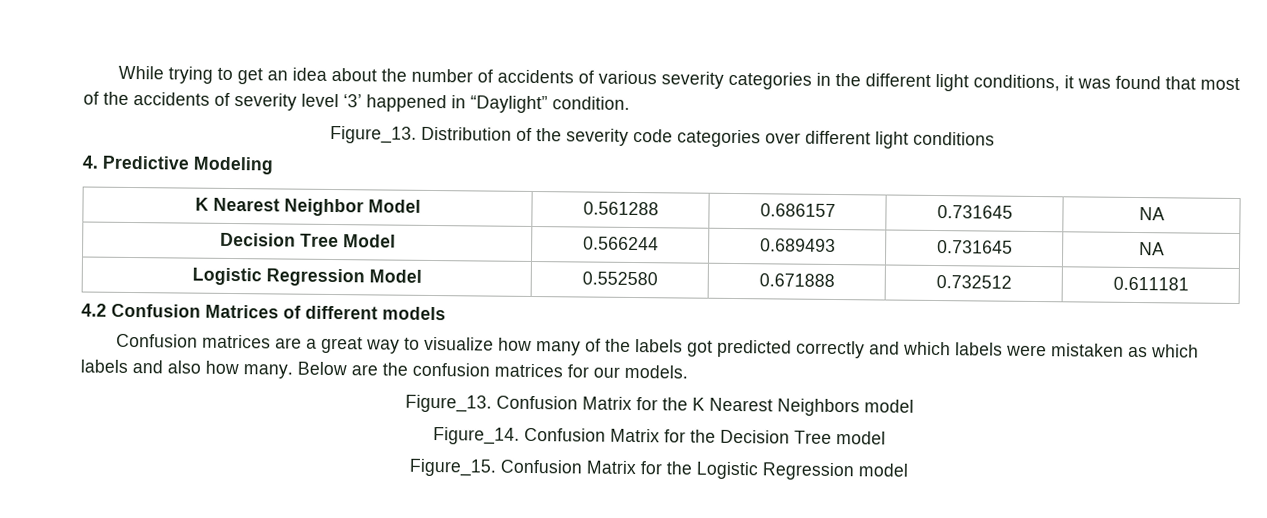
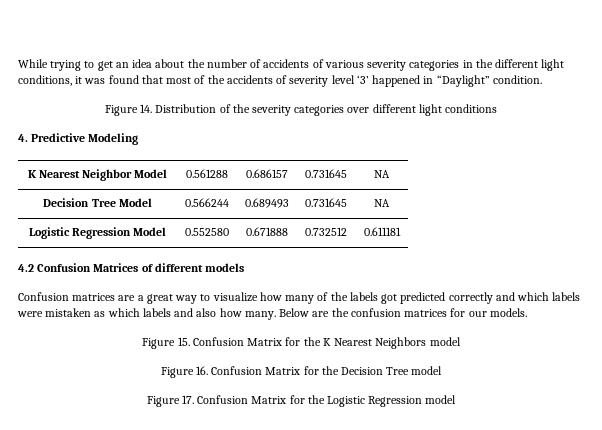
- Figure_13. Distribution of the severity code categories over different light conditions
+ Figure 14. Distribution of the severity categories over different light conditions
- Figure_13. Confusion Matrix for the K Nearest Neighbors model
+ Figure 15. Confusion Matrix for the K Nearest Neighbors model
- Figure_14. Confusion Matrix for the Decision Tree model
+ Figure 16. Confusion Matrix for the Decision Tree model
- Figure_15. Confusion Matrix for the Logistic Regression model
+ Figure 17. Confusion Matrix for the Logistic Regression model

